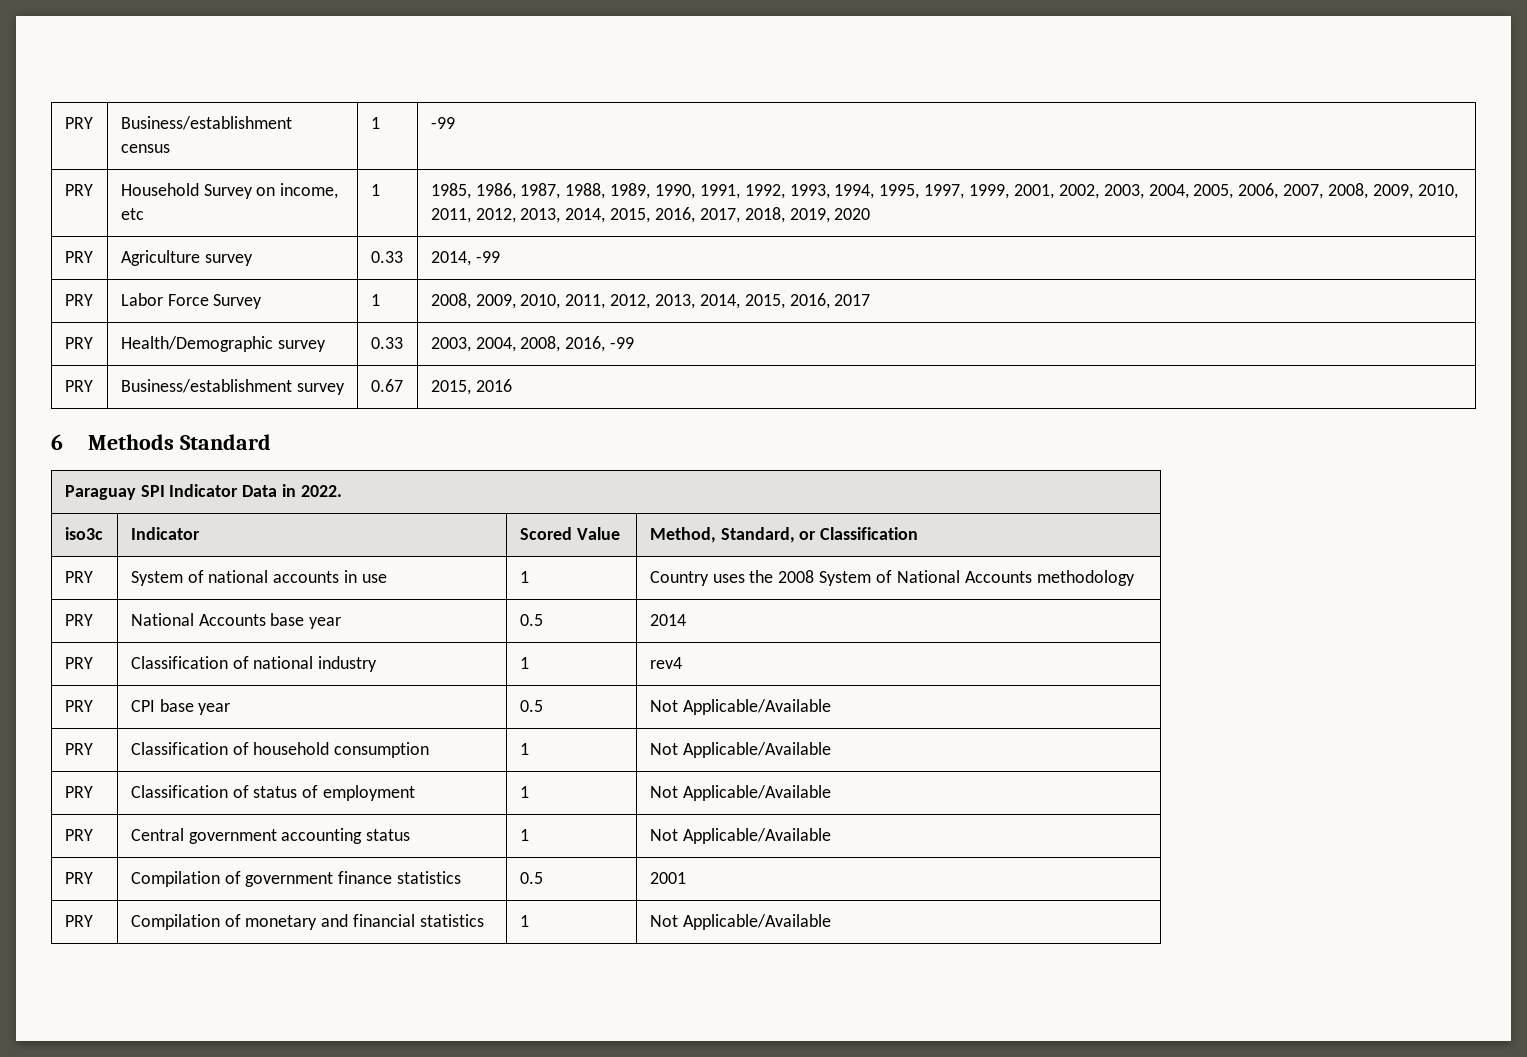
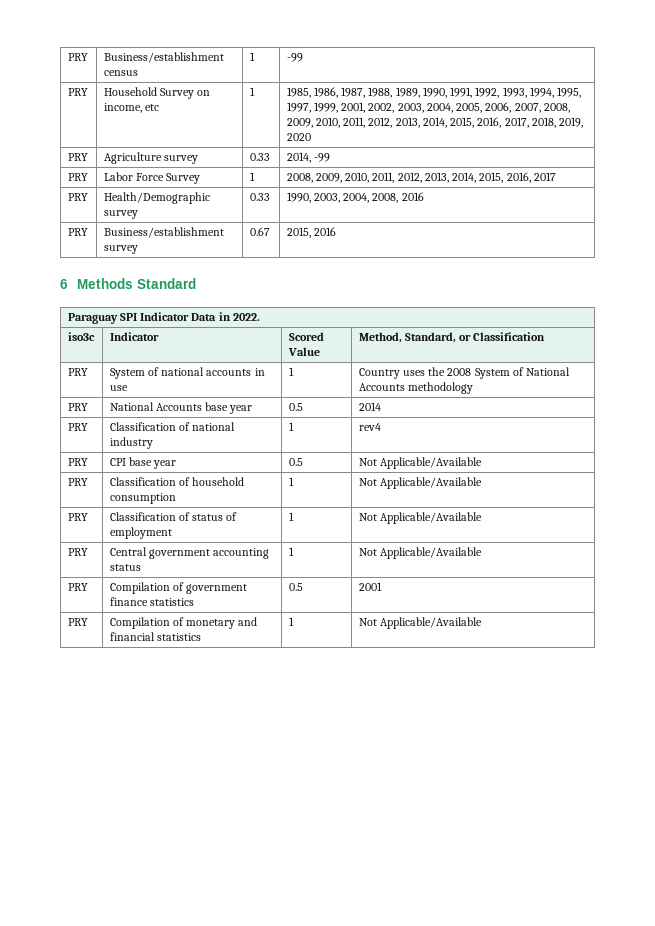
- PRY | Health/Demographic survey | 0.33 | 2003, 2004, 2008, 2016, -99
+ PRY | Health/Demographic survey | 0.33 | 1990, 2003, 2004, 2008, 2016

